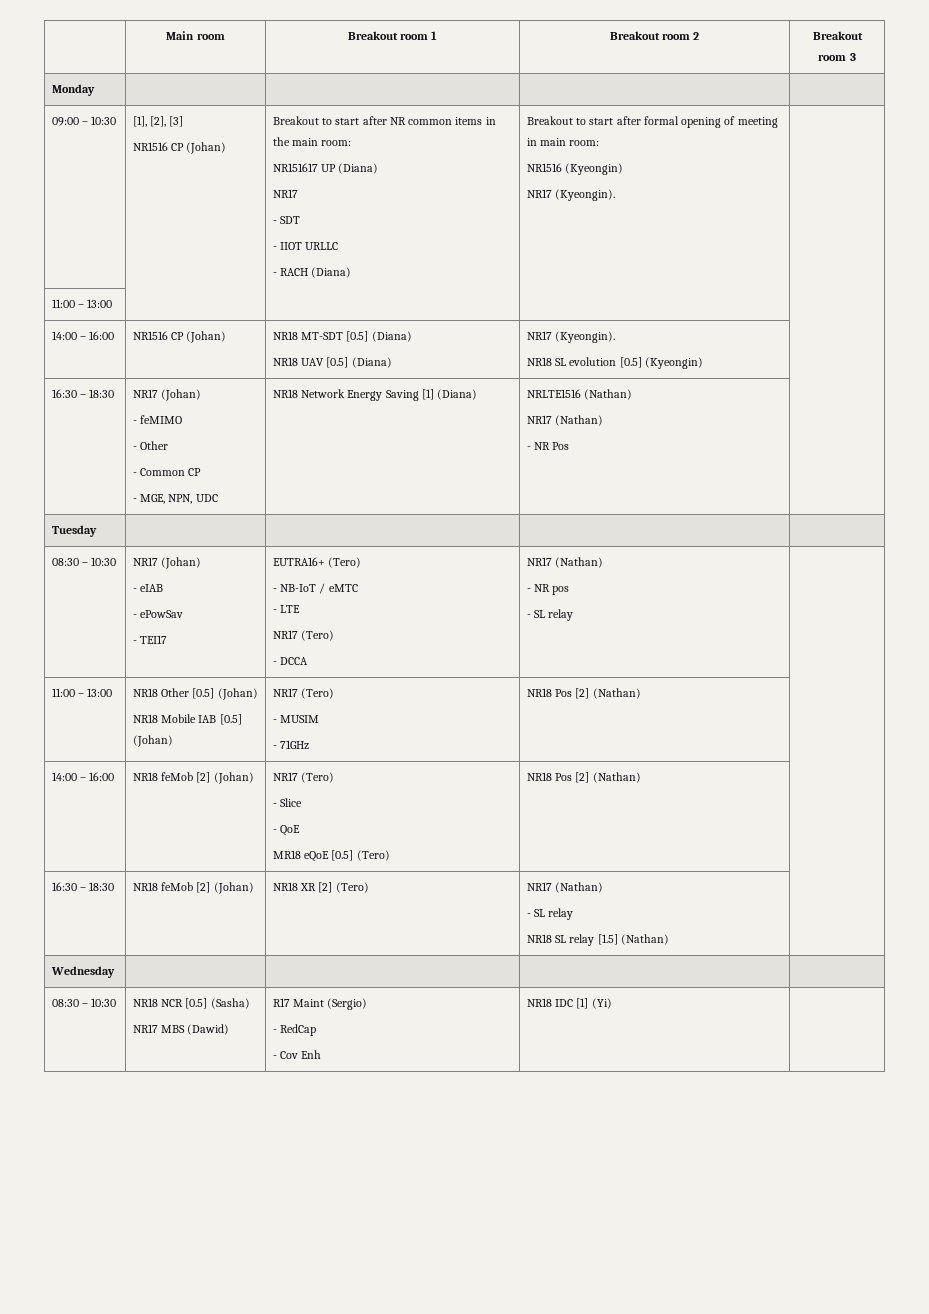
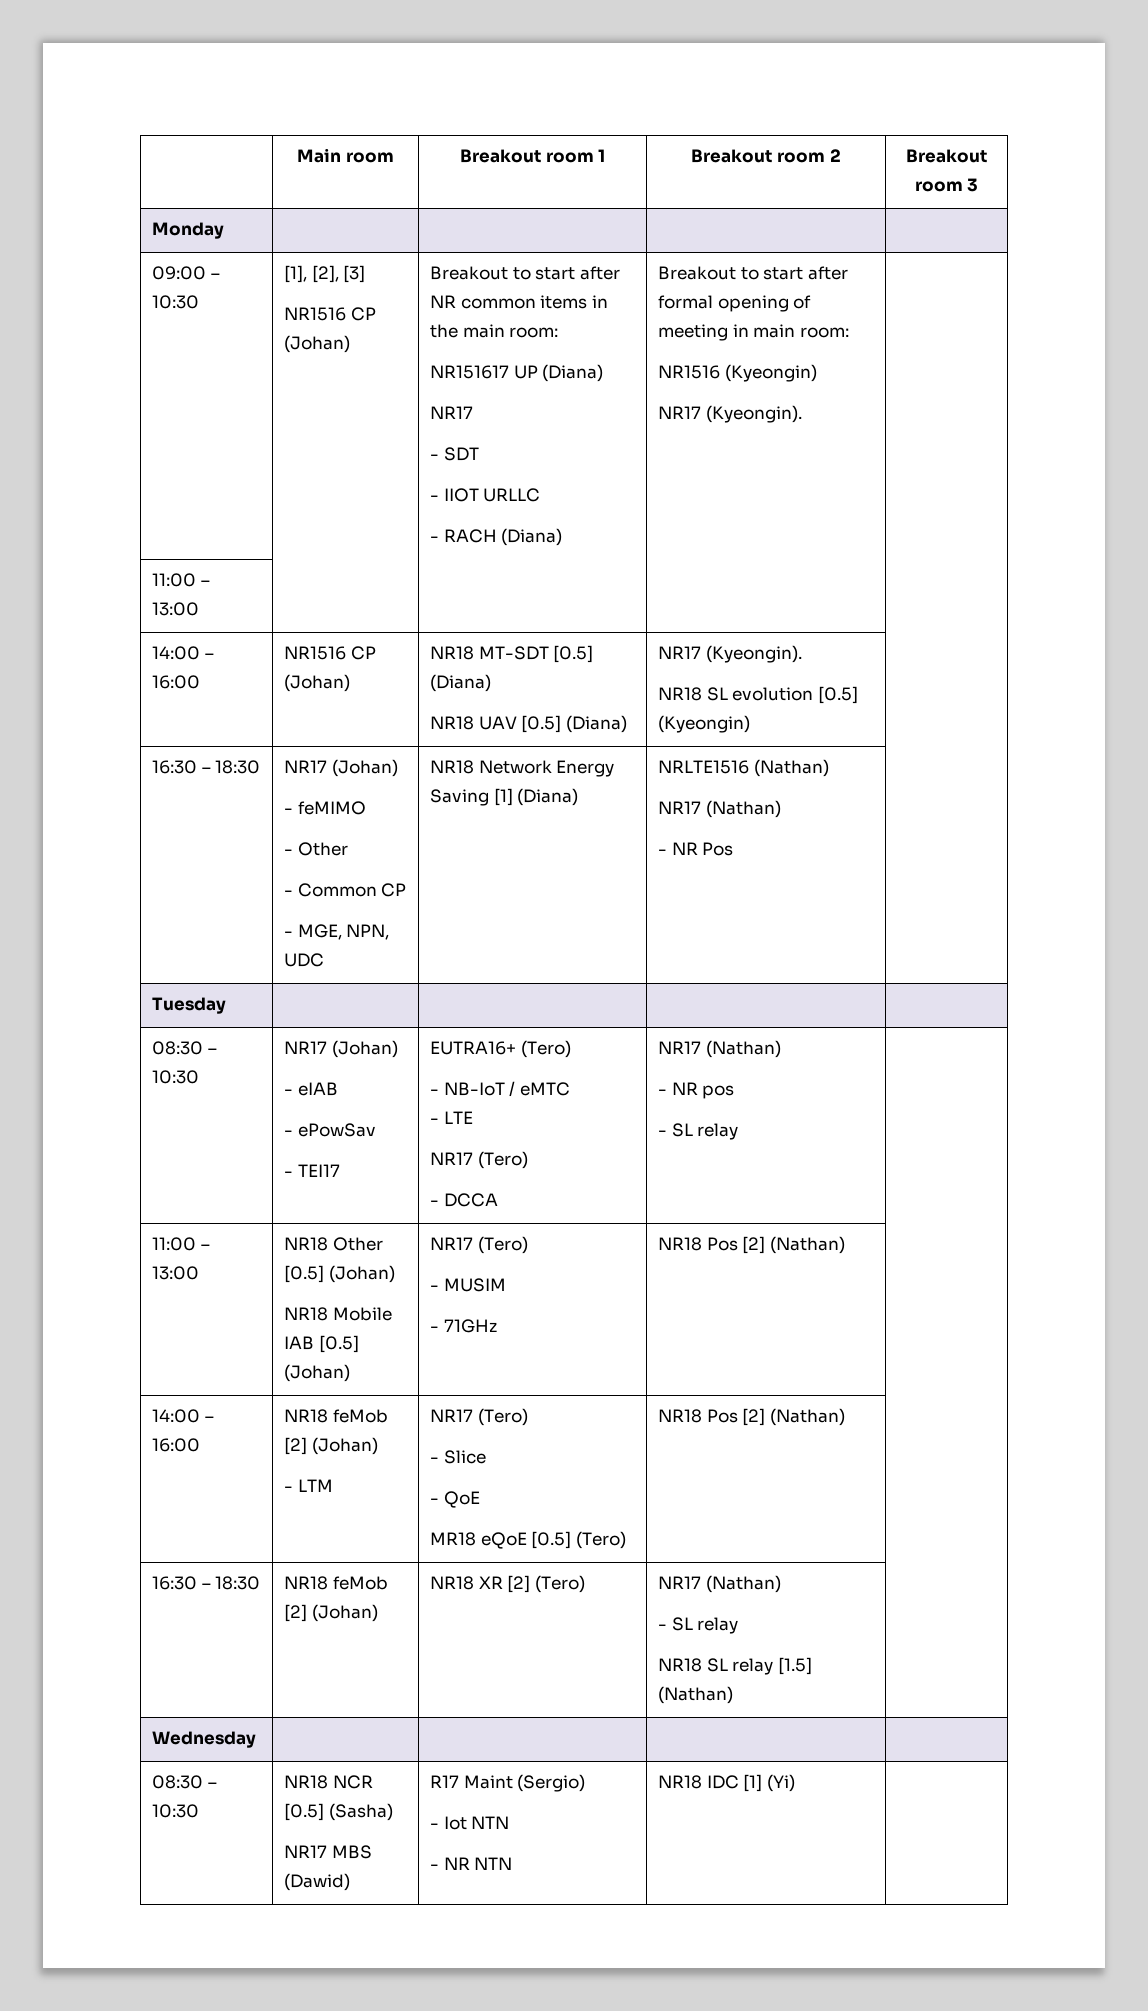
- 14:00 – 16:00 | NR18 feMob [2] (Johan) | NR17 (Tero)
+ 14:00 – 16:00 | NR18 feMob [2] (Johan)
+ - LTM | NR17 (Tero)
  08:30 – 10:30 | NR18 NCR [0.5] (Sasha)
  NR17 MBS (Dawid) | R17 Maint (Sergio)
- - RedCap
- - Cov Enh | NR18 IDC [1] (Yi) |
+ - Iot NTN
+ - NR NTN | NR18 IDC [1] (Yi) |

